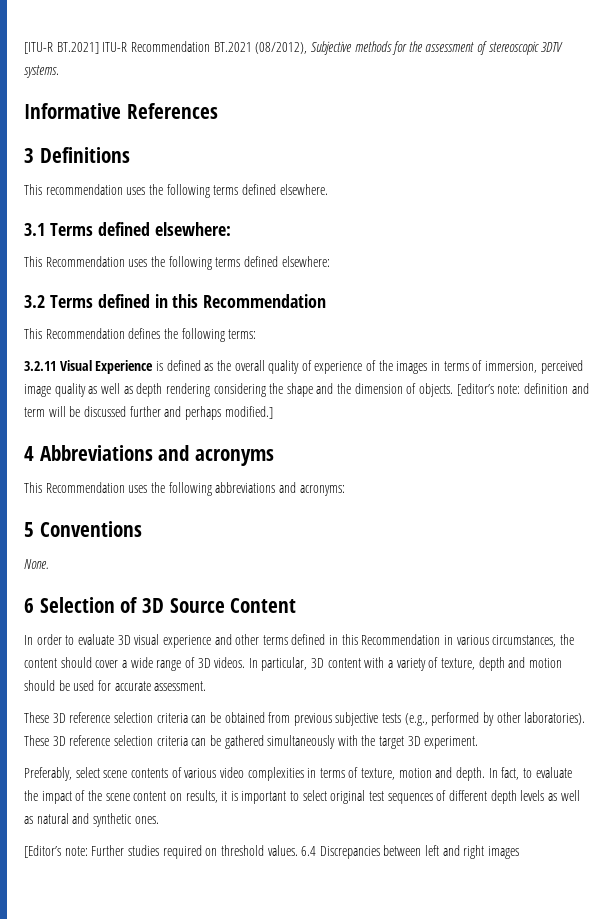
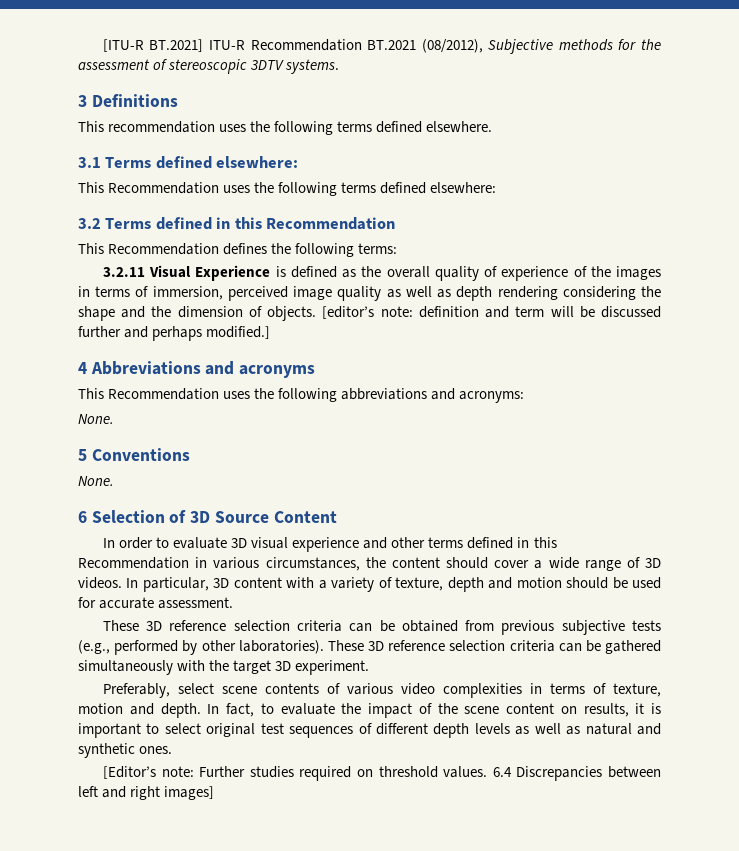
- Informative References
  This Recommendation uses the following abbreviations and acronyms:
+ None.
- 6.4 Discrepancies between left and right images
+ 6.4 Discrepancies between left and right images]

